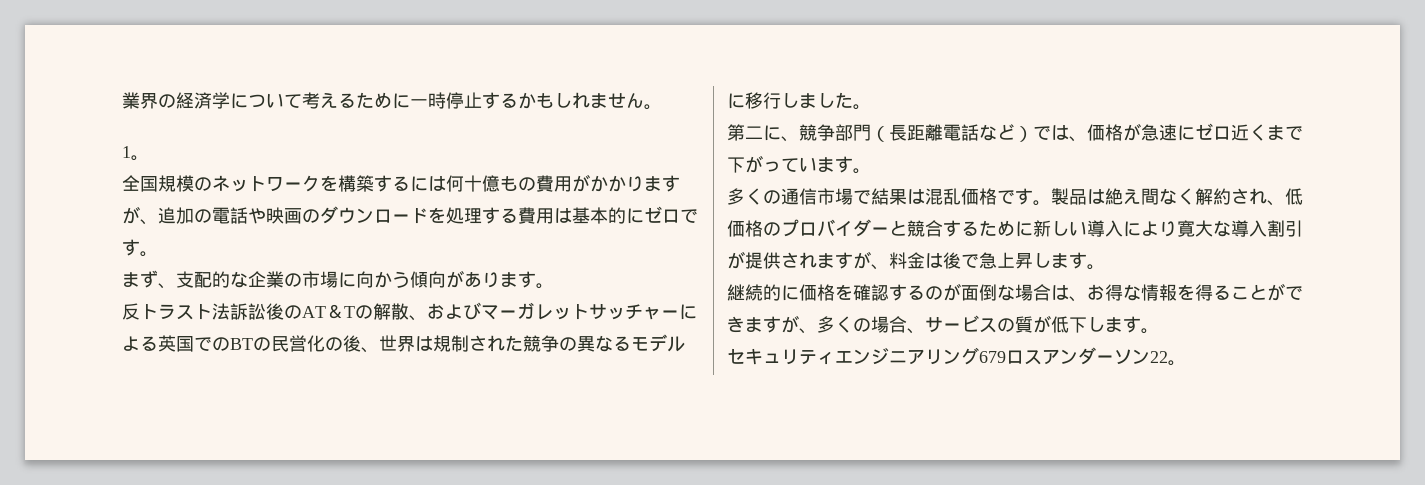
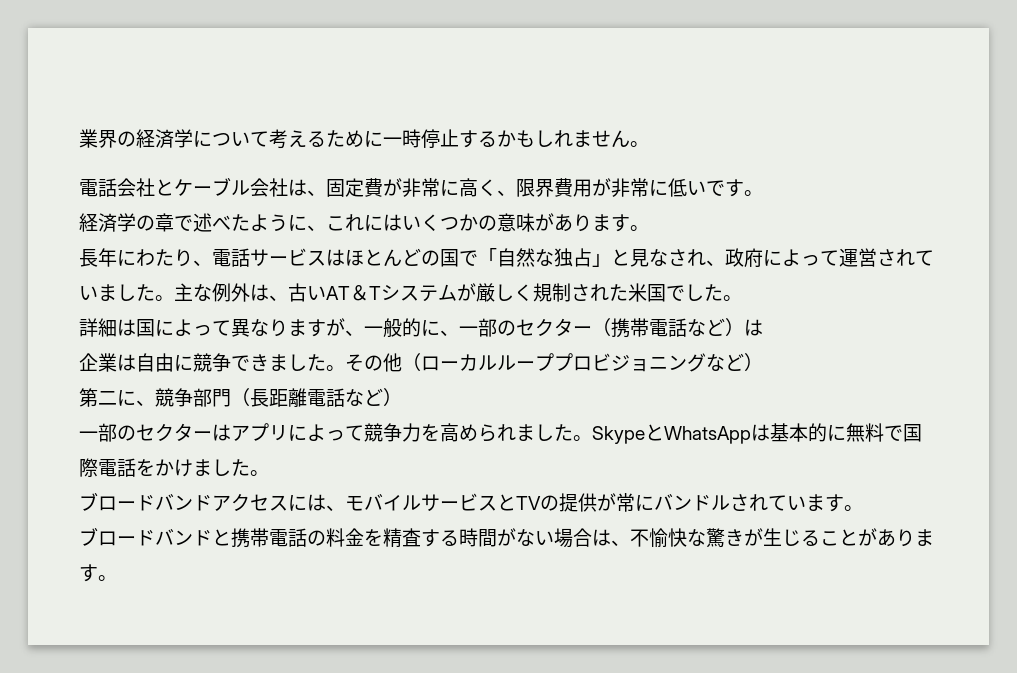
- 1。
- 全国規模のネットワークを構築するには何十億もの費用がかかりますが、追加の電話や映画のダウンロードを処理する費用は基本的にゼロです。
- まず、支配的な企業の市場に向かう傾向があります。
- 反トラスト法訴訟後のAT＆Tの解散、およびマーガレットサッチャーによる英国でのBTの民営化の後、世界は規制された競争の異なるモデルに移行しました。
+ 電話会社とケーブル会社は、固定費が非常に高く、限界費用が非常に低いです。
+ 経済学の章で述べたように、これにはいくつかの意味があります。
+ 長年にわたり、電話サービスはほとんどの国で「自然な独占」と見なされ、政府によって運営されていました。主な例外は、古いAT＆Tシステムが厳しく規制された米国でした。
+ 詳細は国によって異なりますが、一般的に、一部のセクター（携帯電話など）は
+ 企業は自由に競争できました。その他（ローカルループプロビジョニングなど）
- 第二に、競争部門（長距離電話など）では、価格が急速にゼロ近くまで下がっています。
- 多くの通信市場で結果は混乱価格です。製品は絶え間なく解約され、低価格のプロバイダーと競合するために新しい導入により寛大な導入割引が提供されますが、料金は後で急上昇します。
- 継続的に価格を確認するのが面倒な場合は、お得な情報を得ることができますが、多くの場合、サービスの質が低下します。
- セキュリティエンジニアリング679ロスアンダーソン22。
+ 第二に、競争部門（長距離電話など）
+ 一部のセクターはアプリによって競争力を高められました。SkypeとWhatsAppは基本的に無料で国際電話をかけました。
+ ブロードバンドアクセスには、モバイルサービスとTVの提供が常にバンドルされています。
+ ブロードバンドと携帯電話の料金を精査する時間がない場合は、不愉快な驚きが生じることがあります。

